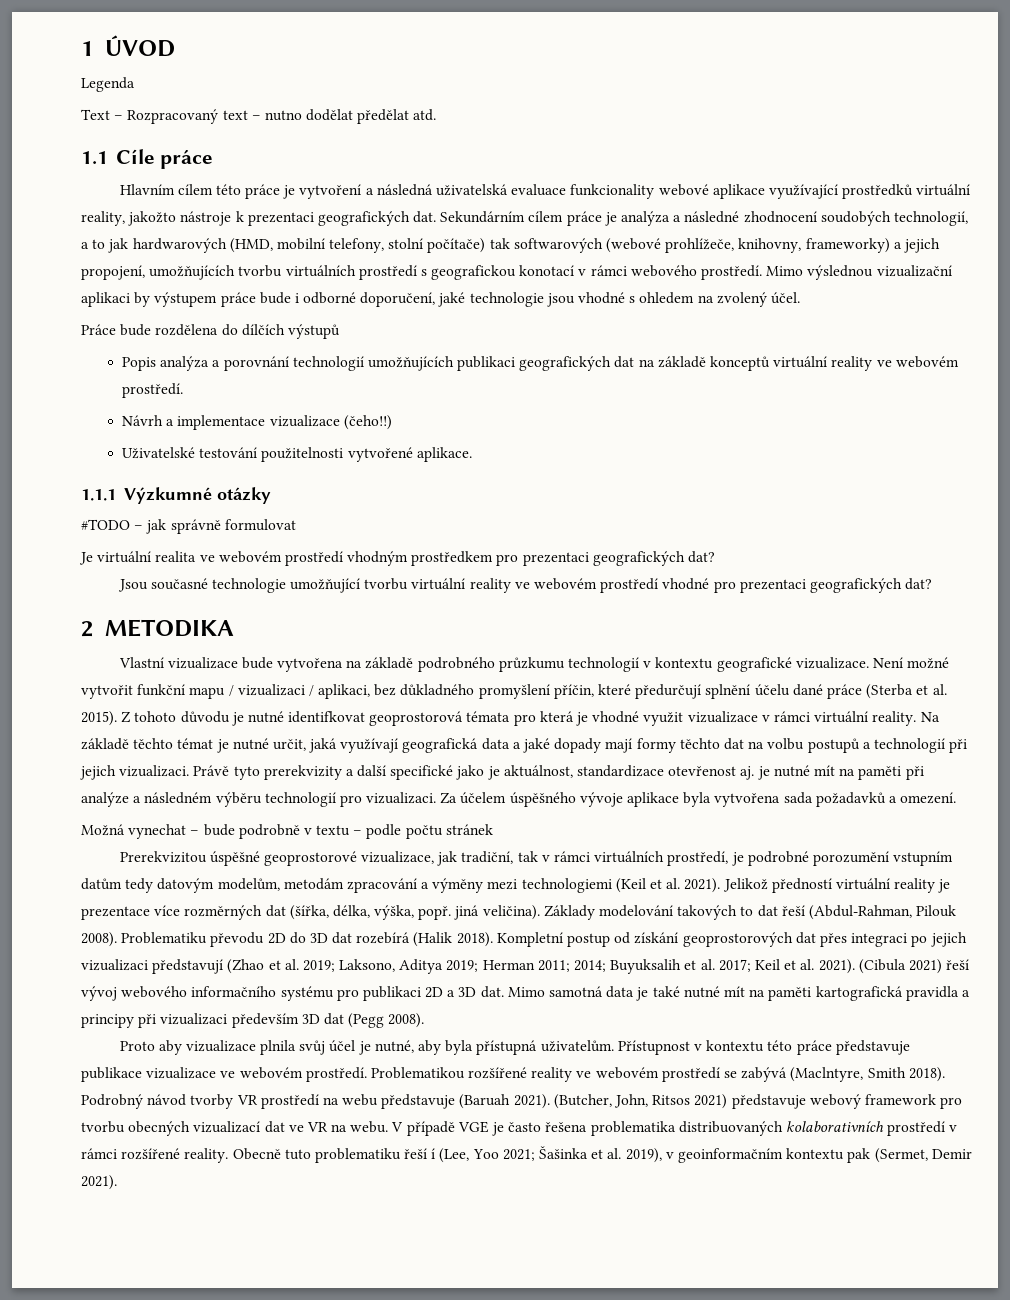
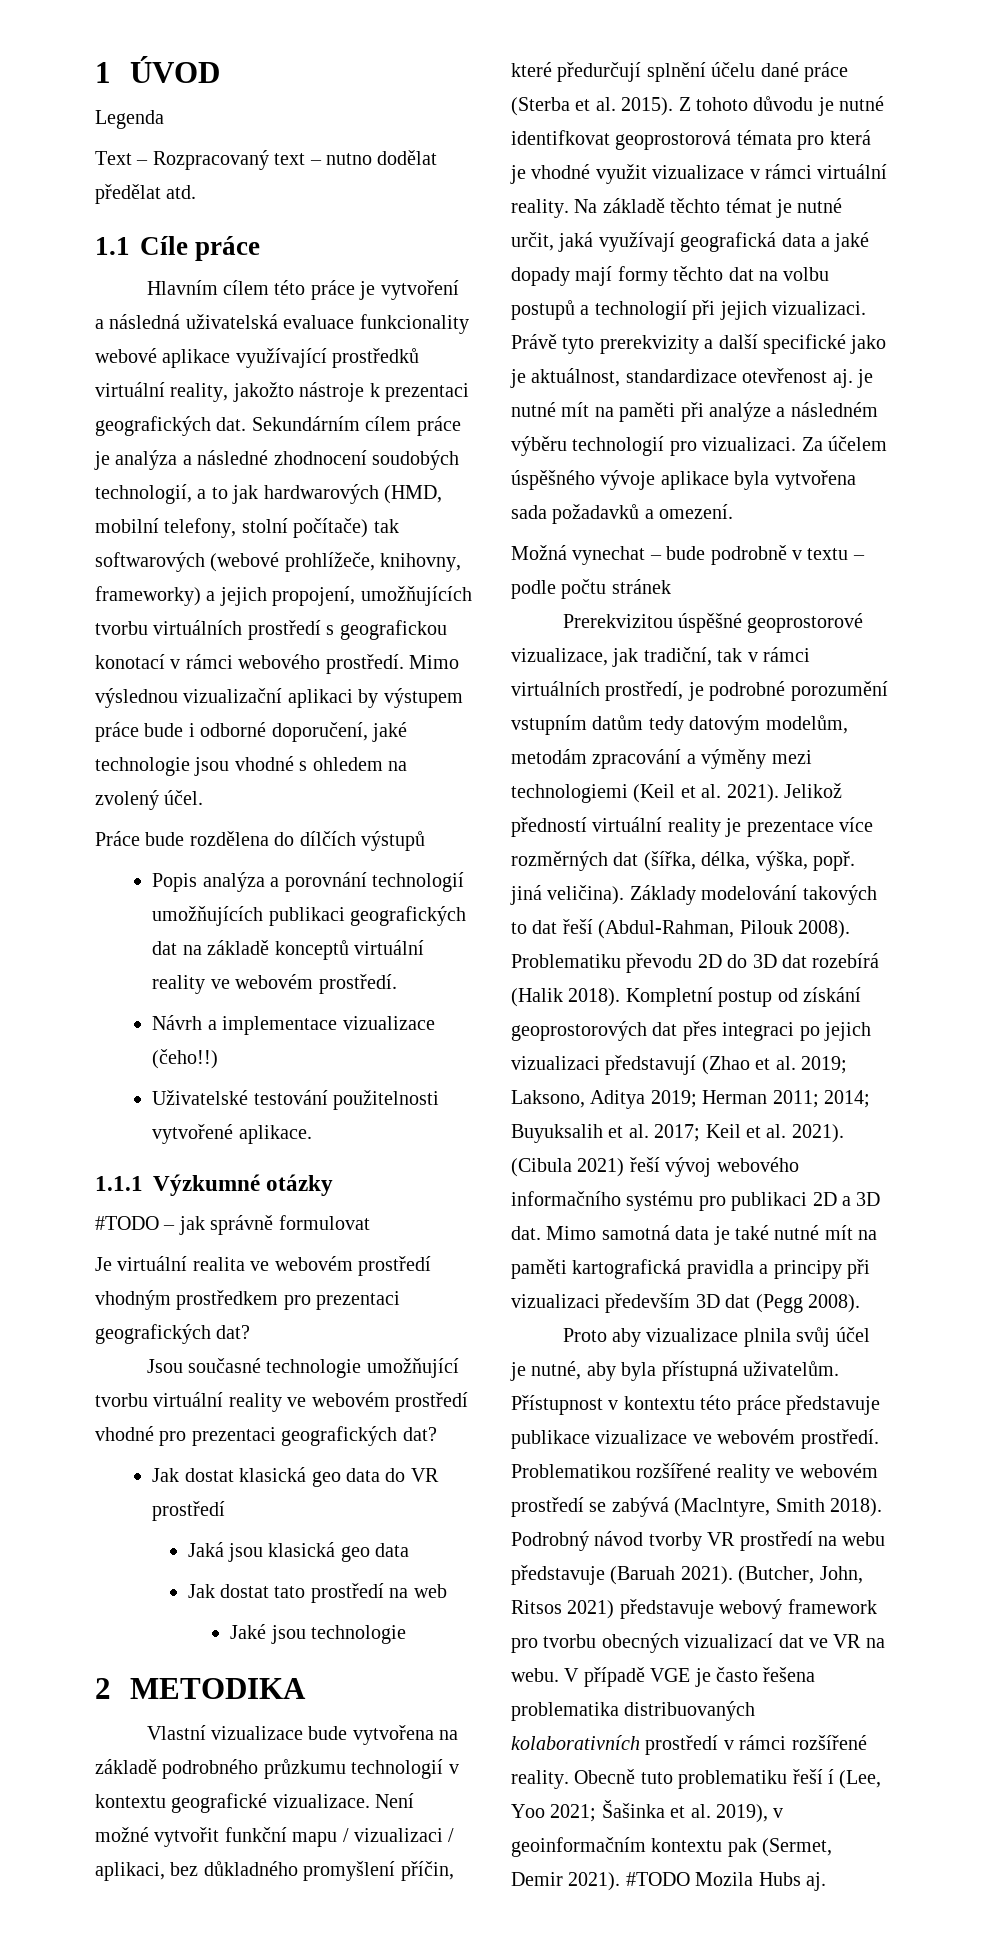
+ Jak dostat klasická geo data do VR prostředí
+ Jaká jsou klasická geo data
+ Jak dostat tato prostředí na web
+ Jaké jsou technologie
+ #TODO Mozila Hubs aj.

